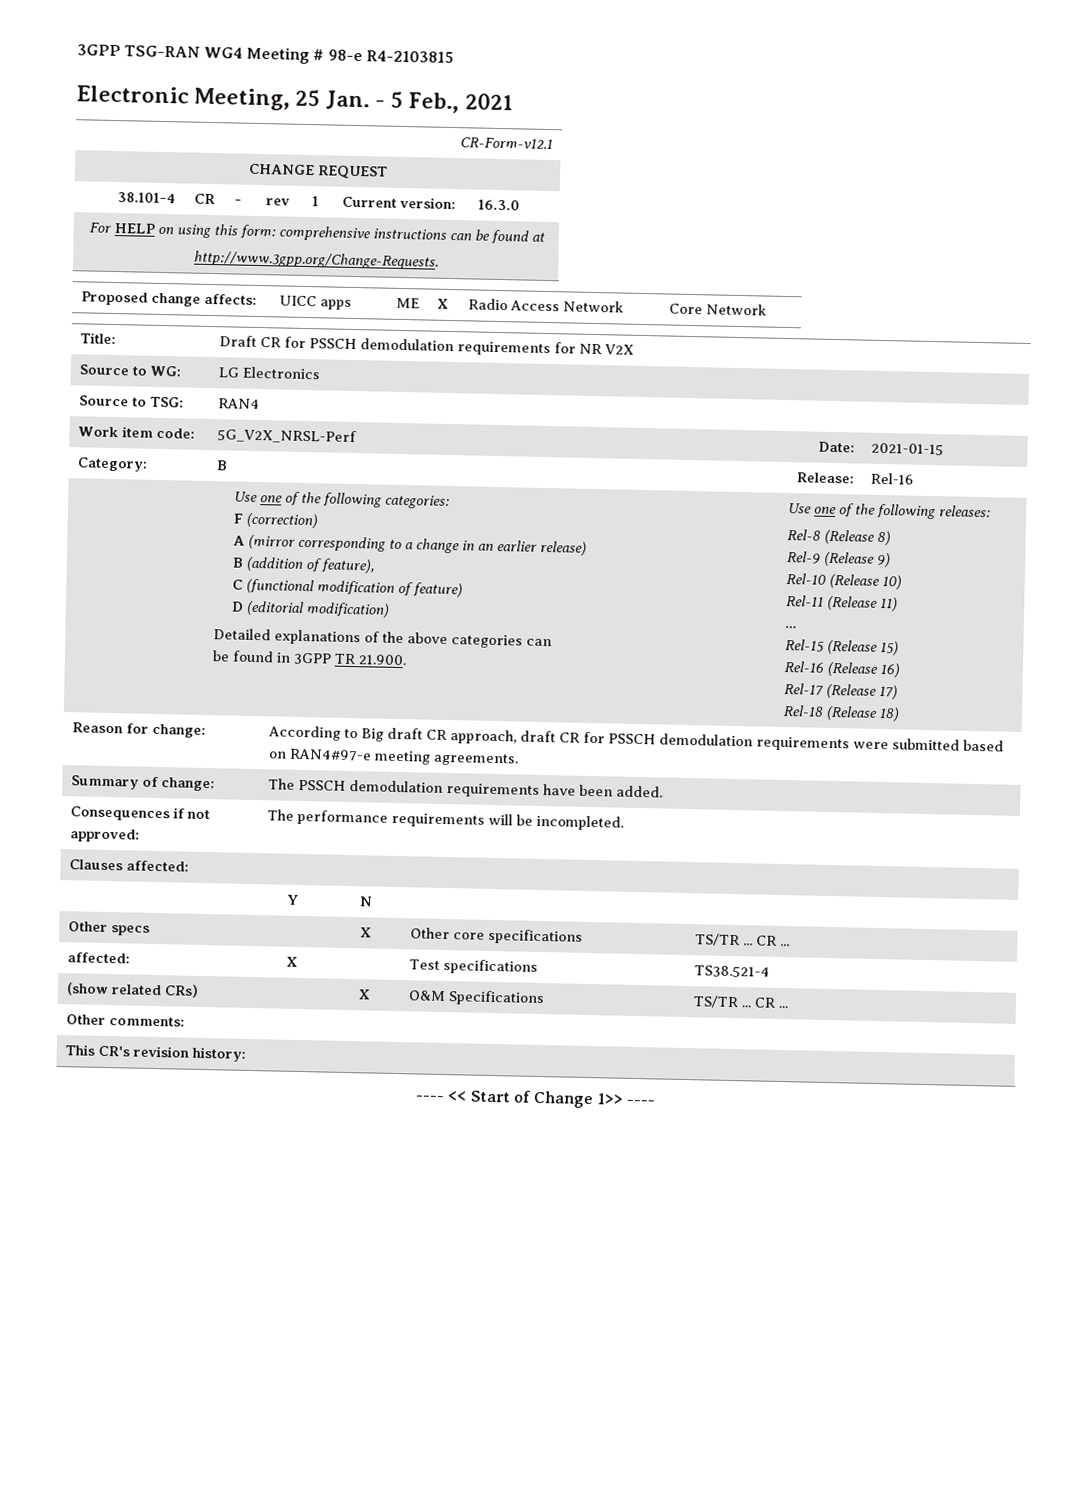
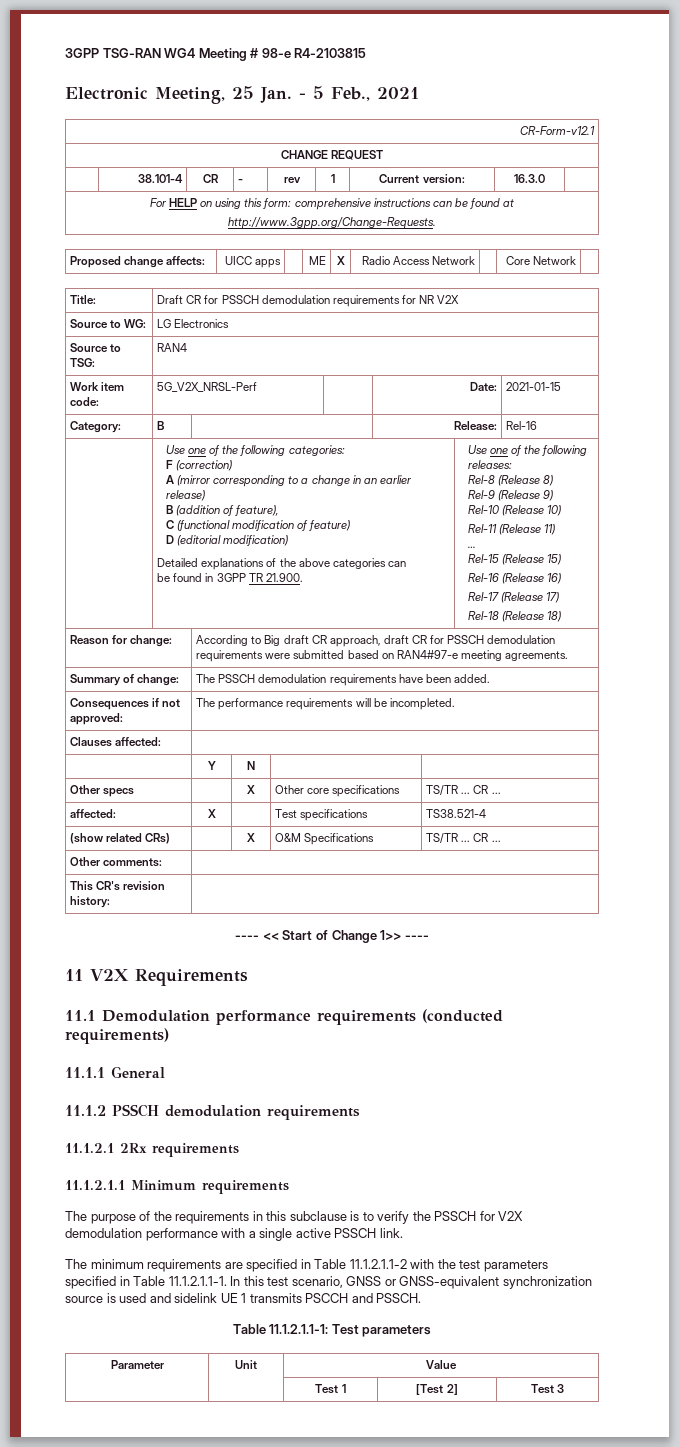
+ 11 V2X Requirements
+ 11.1 Demodulation performance requirements (conducted requirements)
+ 11.1.1 General
+ 11.1.2 PSSCH demodulation requirements
+ 11.1.2.1 2Rx requirements
+ 11.1.2.1.1 Minimum requirements
+ The purpose of the requirements in this subclause is to verify the PSSCH for V2X demodulation performance with a single active PSSCH link.
+ The minimum requirements are specified in Table 11.1.2.1.1-2 with the test parameters specified in Table 11.1.2.1.1-1. In this test scenario, GNSS or GNSS-equivalent synchronization source is used and sidelink UE 1 transmits PSCCH and PSSCH.
+ Table 11.1.2.1.1-1: Test parameters
+ Parameter | Unit | Value
+ | | Test 1 | [Test 2] | Test 3

